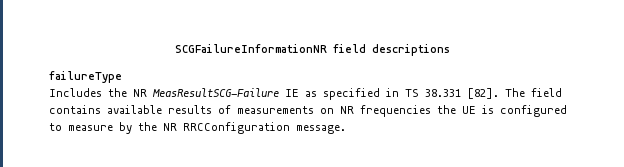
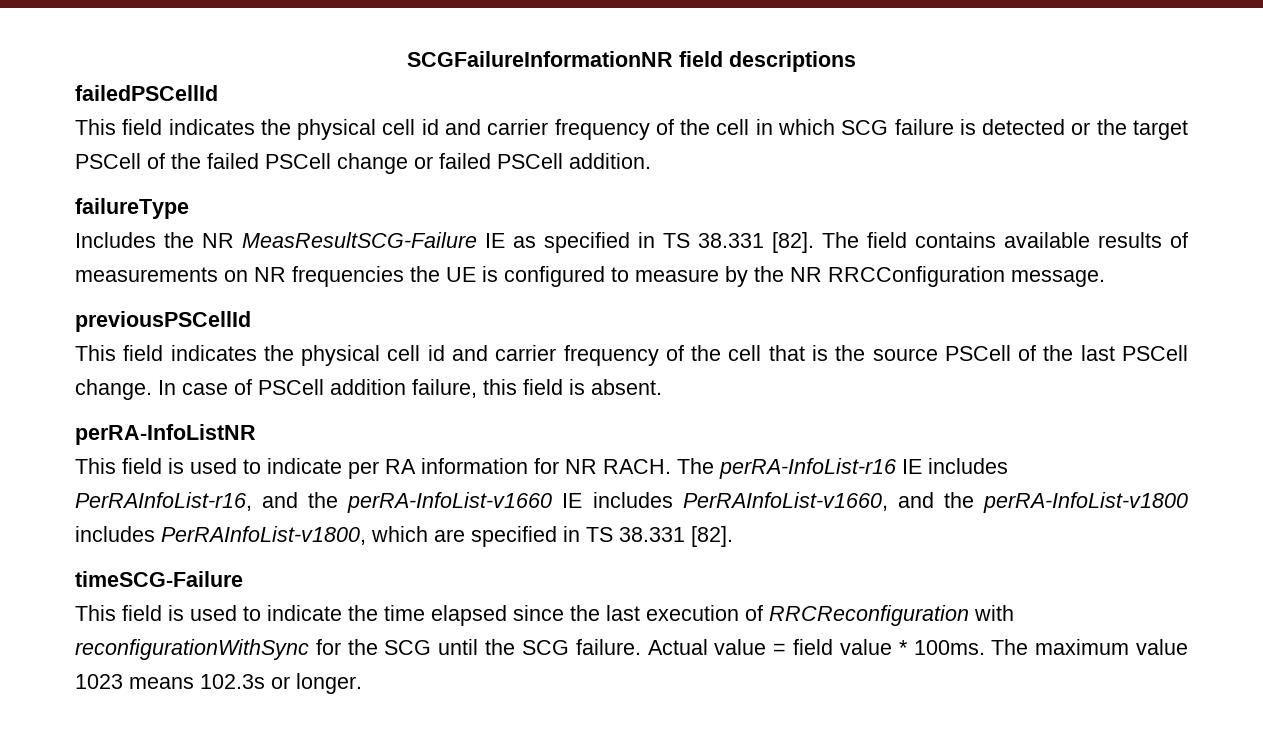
+ failedPSCellId
+ This field indicates the physical cell id and carrier frequency of the cell in which SCG failure is detected or the target PSCell of the failed PSCell change or failed PSCell addition.
+ previousPSCellId
+ This field indicates the physical cell id and carrier frequency of the cell that is the source PSCell of the last PSCell change. In case of PSCell addition failure, this field is absent.
+ perRA-InfoListNR
+ This field is used to indicate per RA information for NR RACH. The perRA-InfoList-r16 IE includes PerRAInfoList-r16, and the perRA-InfoList-v1660 IE includes PerRAInfoList-v1660, and the perRA-InfoList-v1800 includes PerRAInfoList-v1800, which are specified in TS 38.331 [82].
+ timeSCG-Failure
+ This field is used to indicate the time elapsed since the last execution of RRCReconfiguration with reconfigurationWithSync for the SCG until the SCG failure. Actual value = field value * 100ms. The maximum value 1023 means 102.3s or longer.

